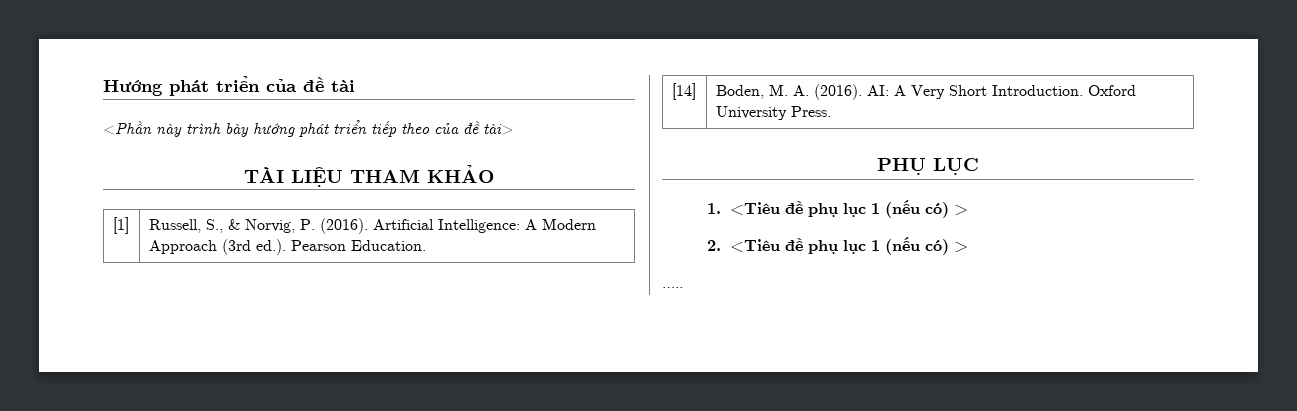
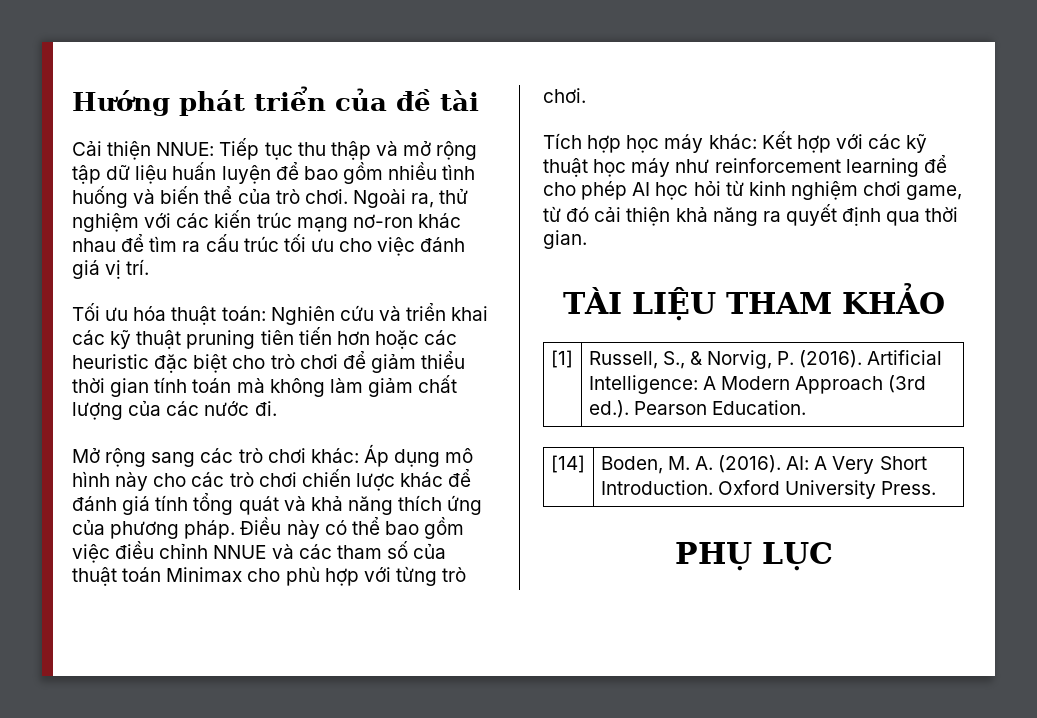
- <Phần này trình bày hướng phát triển tiếp theo của đề tài>
+ Cải thiện NNUE: Tiếp tục thu thập và mở rộng tập dữ liệu huấn luyện để bao gồm nhiều tình huống và biến thể của trò chơi. Ngoài ra, thử nghiệm với các kiến trúc mạng nơ-ron khác nhau để tìm ra cấu trúc tối ưu cho việc đánh giá vị trí.
+ Tối ưu hóa thuật toán: Nghiên cứu và triển khai các kỹ thuật pruning tiên tiến hơn hoặc các heuristic đặc biệt cho trò chơi để giảm thiểu thời gian tính toán mà không làm giảm chất lượng của các nước đi.
+ Mở rộng sang các trò chơi khác: Áp dụng mô hình này cho các trò chơi chiến lược khác để đánh giá tính tổng quát và khả năng thích ứng của phương pháp. Điều này có thể bao gồm việc điều chỉnh NNUE và các tham số của thuật toán Minimax cho phù hợp với từng trò chơi.
+ Tích hợp học máy khác: Kết hợp với các kỹ thuật học máy như reinforcement learning để cho phép AI học hỏi từ kinh nghiệm chơi game, từ đó cải thiện khả năng ra quyết định qua thời gian.
- 1. <Tiêu đề phụ lục 1 (nếu có) >
- 2. <Tiêu đề phụ lục 1 (nếu có) >
- …..

